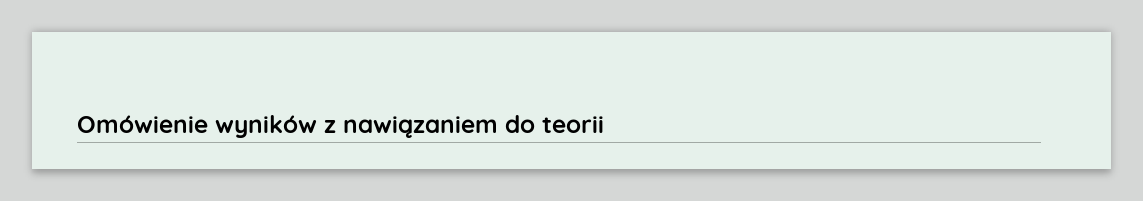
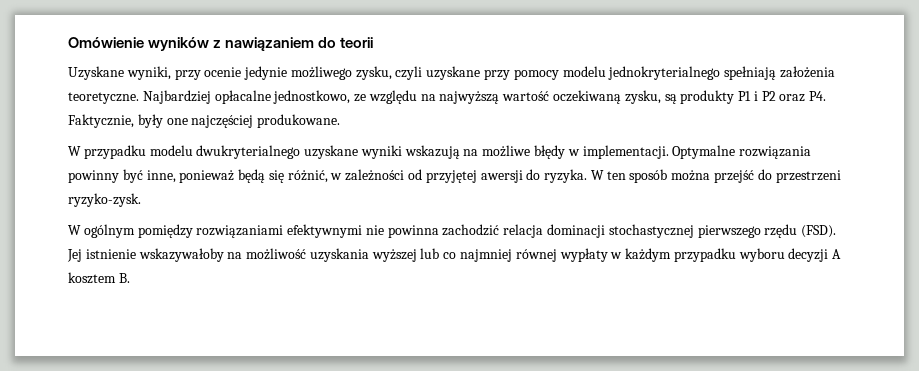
+ Uzyskane wyniki, przy ocenie jedynie możliwego zysku, czyli uzyskane przy pomocy modelu jednokryterialnego spełniają założenia teoretyczne. Najbardziej opłacalne jednostkowo, ze względu na najwyższą wartość oczekiwaną zysku, są produkty P1 i P2 oraz P4. Faktycznie, były one najczęściej produkowane.
+ W przypadku modelu dwukryterialnego uzyskane wyniki wskazują na możliwe błędy w implementacji. Optymalne rozwiązania powinny być inne, ponieważ będą się różnić, w zależności od przyjętej awersji do ryzyka. W ten sposób można przejść do przestrzeni ryzyko-zysk.
+ W ogólnym pomiędzy rozwiązaniami efektywnymi nie powinna zachodzić relacja dominacji stochastycznej pierwszego rzędu (FSD). Jej istnienie wskazywałoby na możliwość uzyskania wyższej lub co najmniej równej wypłaty w każdym przypadku wyboru decyzji A kosztem B.

